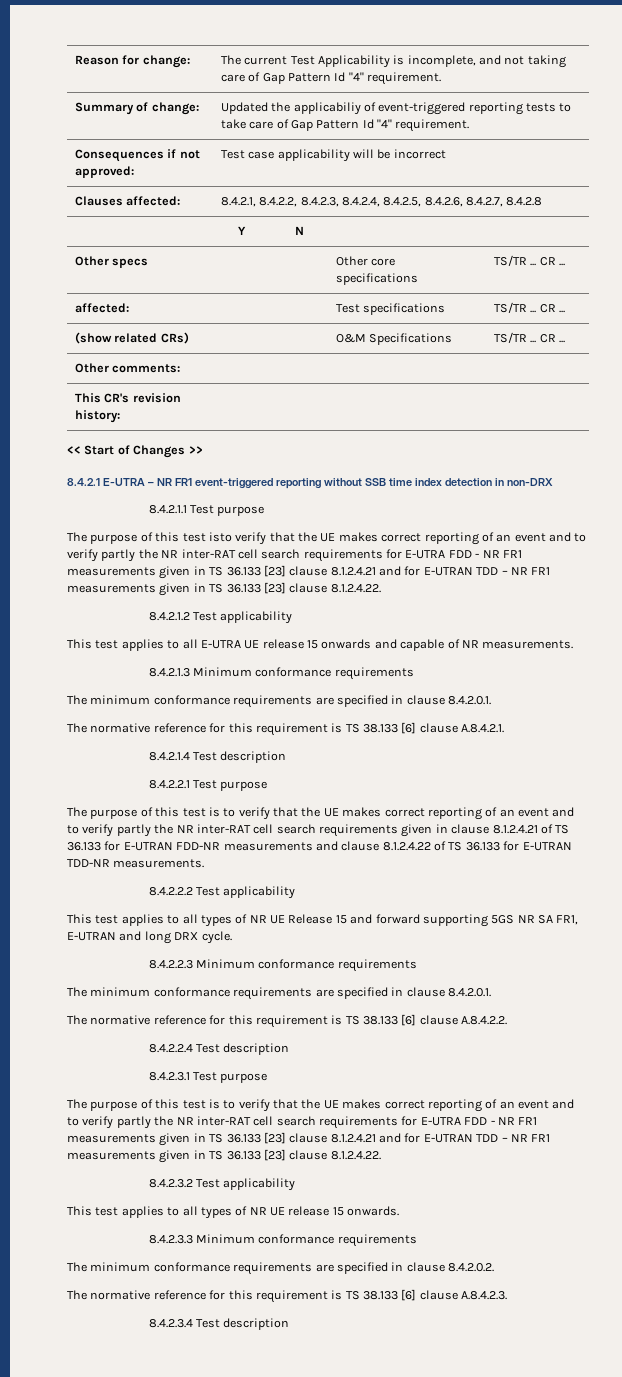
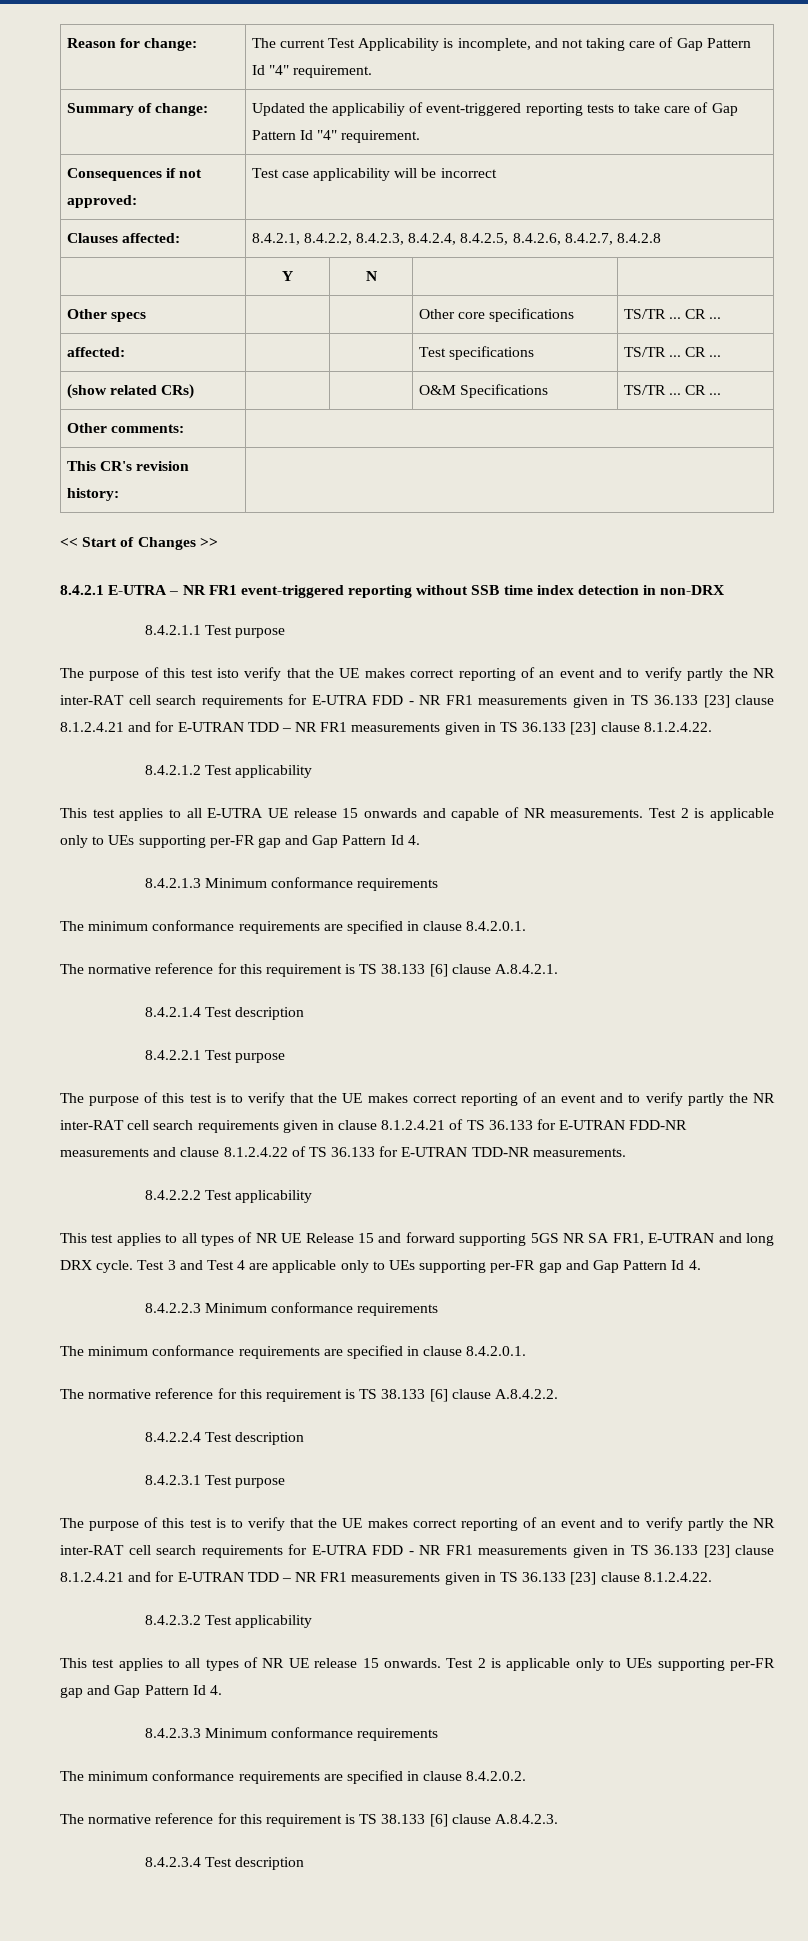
- This test applies to all E-UTRA UE release 15 onwards and capable of NR measurements.
+ This test applies to all E-UTRA UE release 15 onwards and capable of NR measurements. Test 2 is applicable only to UEs supporting per-FR gap and Gap Pattern Id 4.
+ Test 3 and Test 4 are applicable only to UEs supporting per-FR gap and Gap Pattern Id 4.
- This test applies to all types of NR UE release 15 onwards.
+ This test applies to all types of NR UE release 15 onwards. Test 2 is applicable only to UEs supporting per-FR gap and Gap Pattern Id 4.

